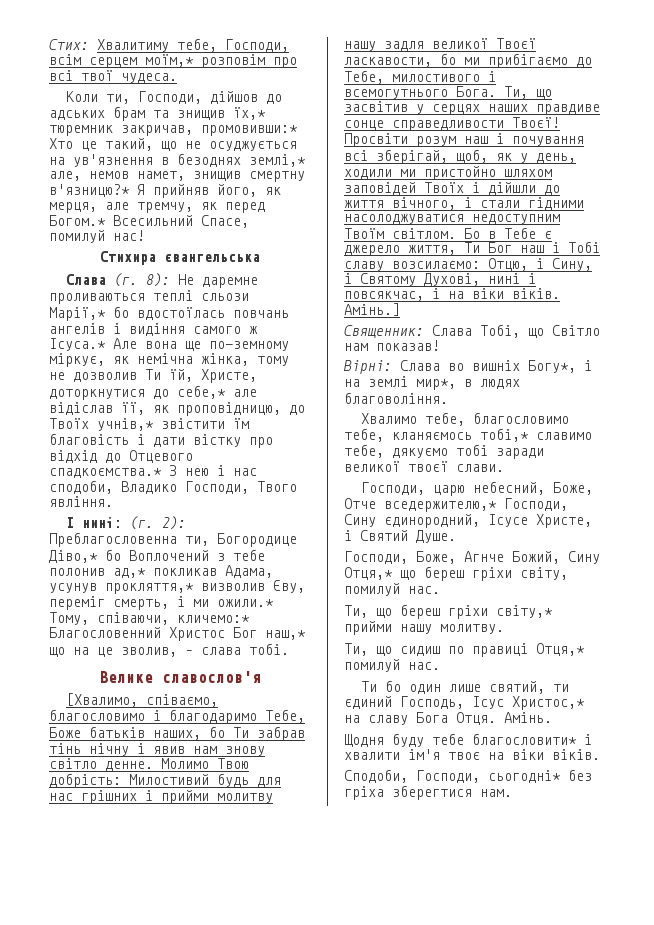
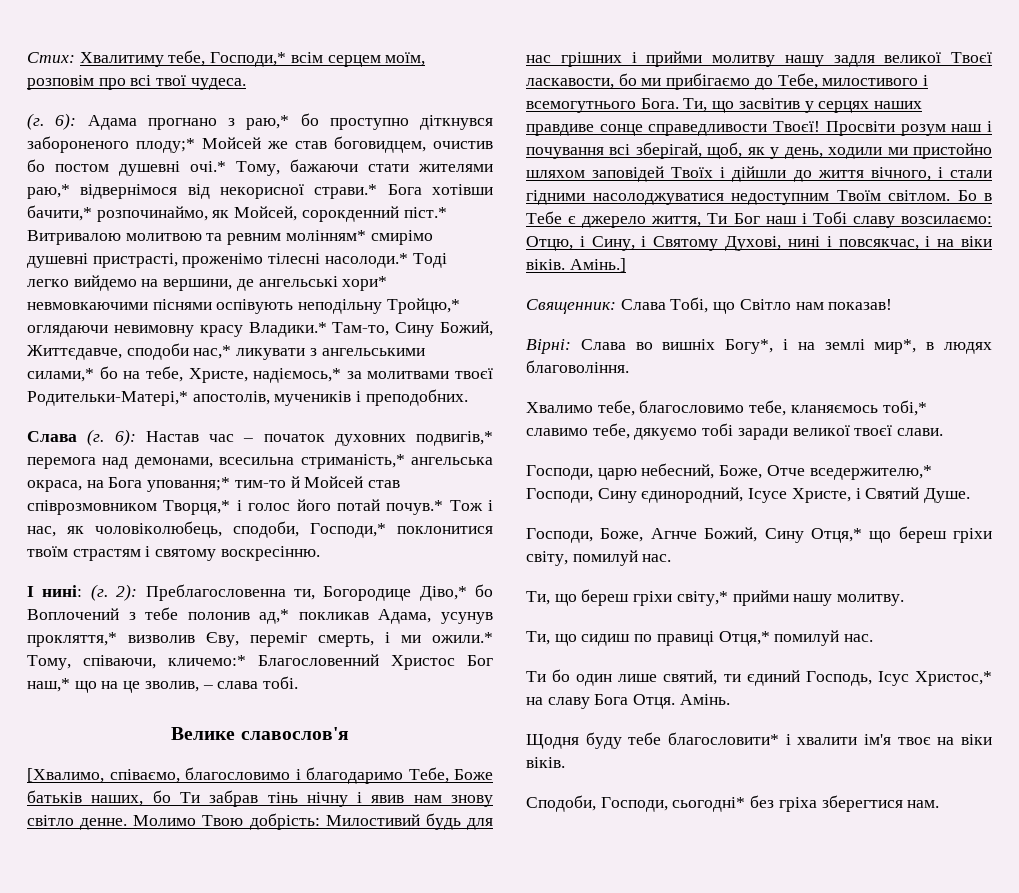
- Стих: Хвалитиму тебе, Господи, всім серцем моїм,* розповім про всі твої чудеса.
+ Стих: Хвалитиму тебе, Господи,* всім серцем моїм, розповім про всі твої чудеса.
- Коли ти, Господи, дійшов до адських брам та знищив їх,* тюремник закричав, промовивши:* Хто це такий, що не осуджується на ув'язнення в безоднях землі,* але, немов намет, знищив смертну в'язницю?* Я прийняв його, як мерця, але тремчу, як перед Богом.* Всесильний Спасе, помилуй нас!
- Стихира євангельська
- Слава (г. 8): Не даремне проливаються теплі сльози Марії,* бо вдостоїлась повчань ангелів і видіння самого ж Ісуса.* Але вона ще по-земному міркує, як немічна жінка, тому не дозволив Ти їй, Христе, доторкнутися до себе,* але відіслав її, як проповідницю, до Твоїх учнів,* звістити їм благовість і дати вістку про відхід до Отцевого спадкоємства.* З нею і нас сподоби, Владико Господи, Твого явління.
+ (г. 6): Адама прогнано з раю,* бо проступно діткнувся забороненого плоду;* Мойсей же став боговидцем, очистив бо постом душевні очі.* Тому, бажаючи стати жителями раю,* відвернімося від некорисної страви.* Бога хотівши бачити,* розпочинаймо, як Мойсей, сорокденний піст.* Витривалою молитвою та ревним молінням* смирімо душевні пристрасті, проженімо тілесні насолоди.* Тоді легко вийдемо на вершини, де ангельські хори* невмовкаючими піснями оспівують неподільну Тройцю,* оглядаючи невимовну красу Владики.* Там-то, Сину Божий, Життєдавче, сподоби нас,* ликувати з ангельськими силами,* бо на тебе, Христе, надіємось,* за молитвами твоєї Родительки-Матері,* апостолів, мучеників і преподобних.
+ Слава (г. 6): Настав час – початок духовних подвигів,* перемога над демонами, всесильна стриманість,* ангельська окраса, на Бога уповання;* тим-то й Мойсей став співрозмовником Творця,* і голос його потай почув.* Тож і нас, як чоловіколюбець, сподоби, Господи,* поклонитися твоїм страстям і святому воскресінню.

